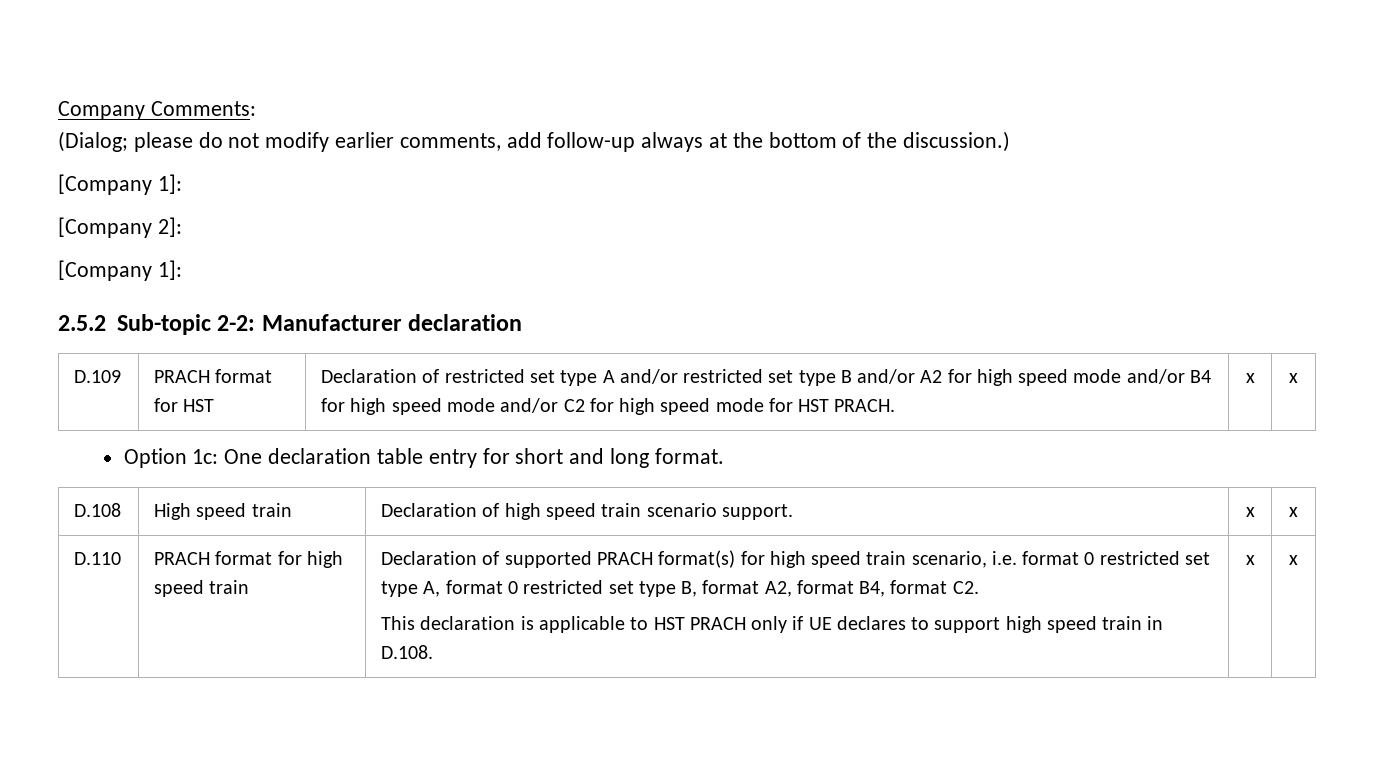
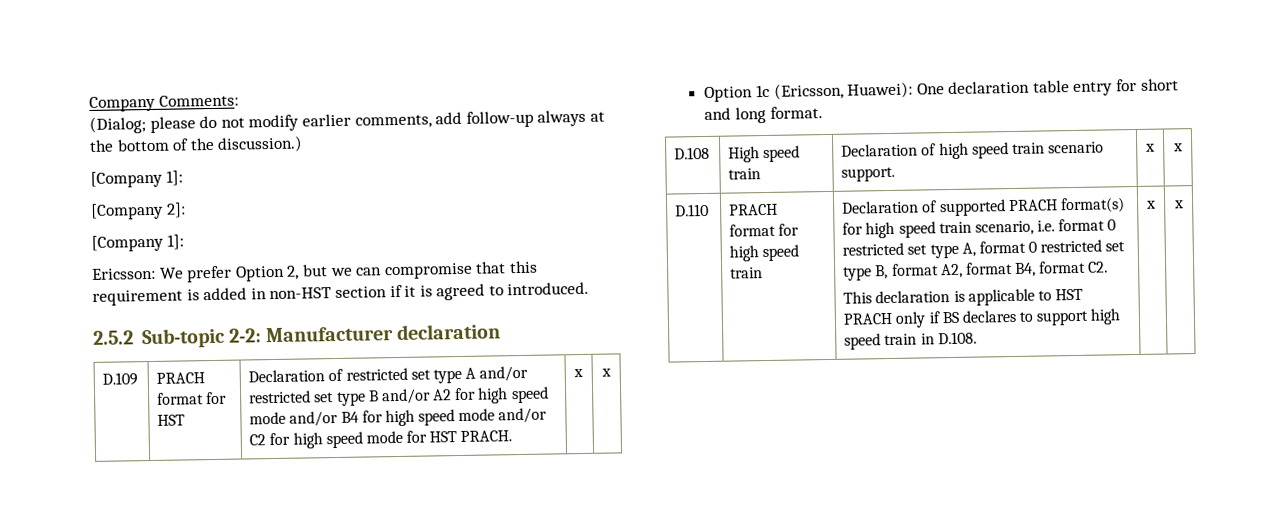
+ Ericsson: We prefer Option 2, but we can compromise that this requirement is added in non-HST section if it is agreed to introduced.
- Option 1c: One declaration table entry for short and long format.
+ Option 1c (Ericsson, Huawei): One declaration table entry for short and long format.
- This declaration is applicable to HST PRACH only if UE declares to support high speed train in D.108.
+ This declaration is applicable to HST PRACH only if BS declares to support high speed train in D.108.

